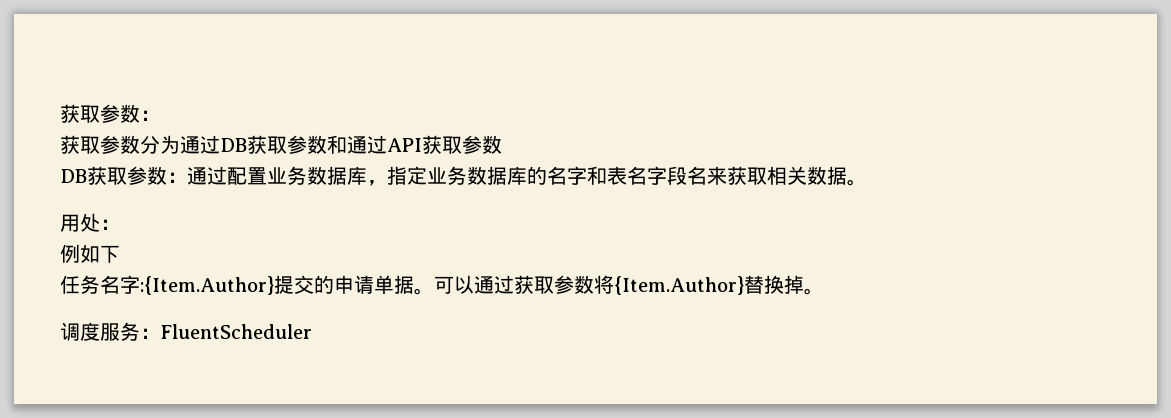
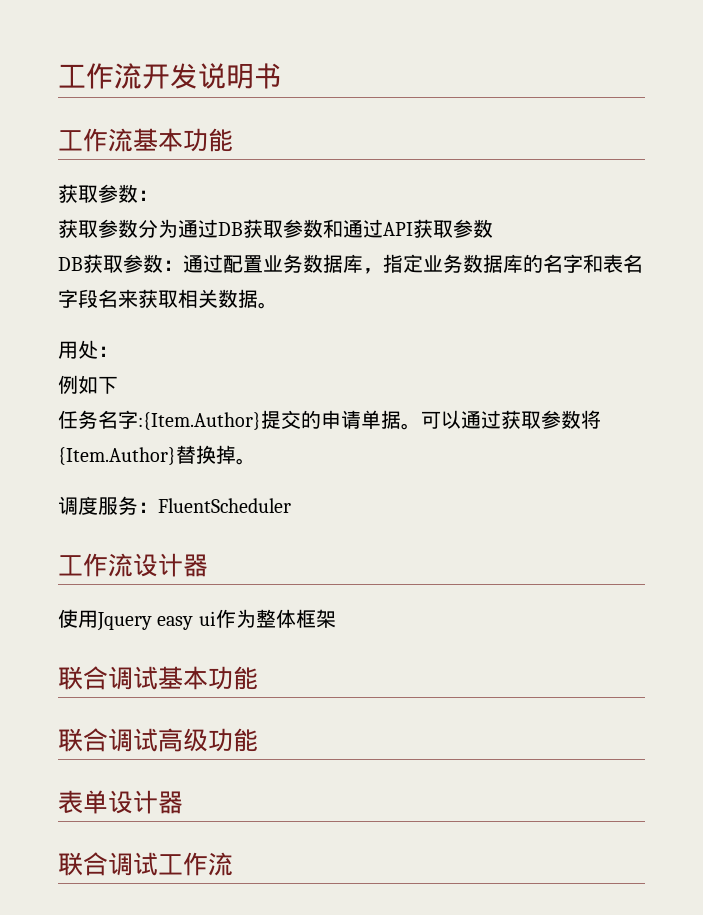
+ 工作流开发说明书
+ 工作流基本功能
+ 工作流设计器
+ 使用Jquery easy ui作为整体框架
+ 联合调试基本功能
+ 联合调试高级功能
+ 表单设计器
+ 联合调试工作流

